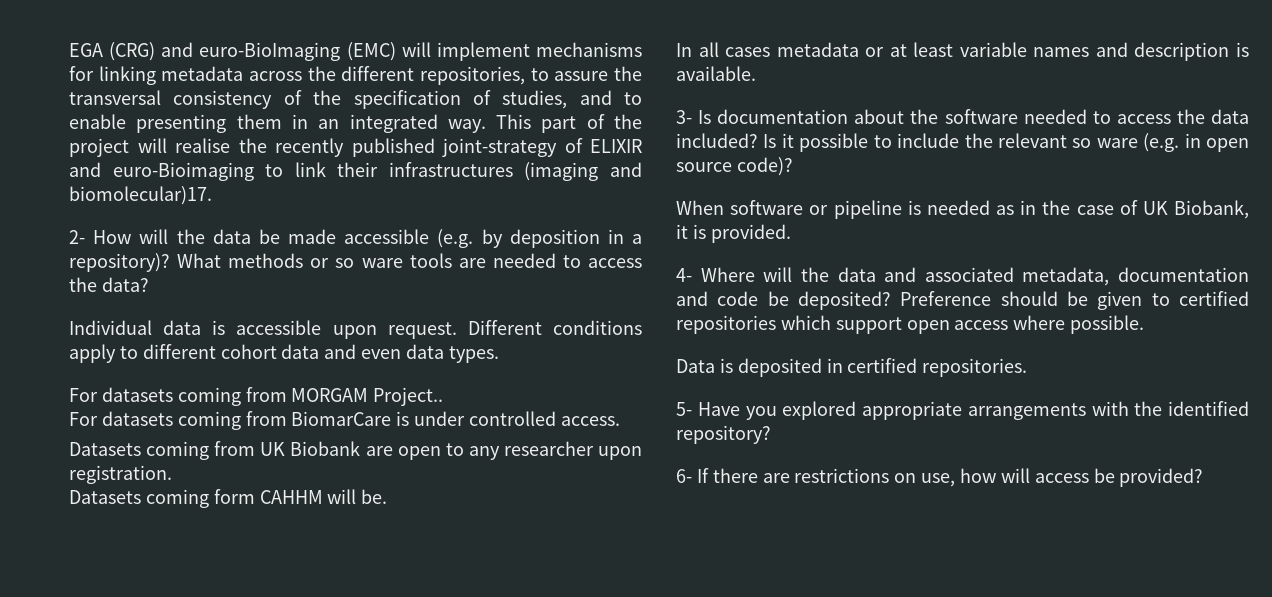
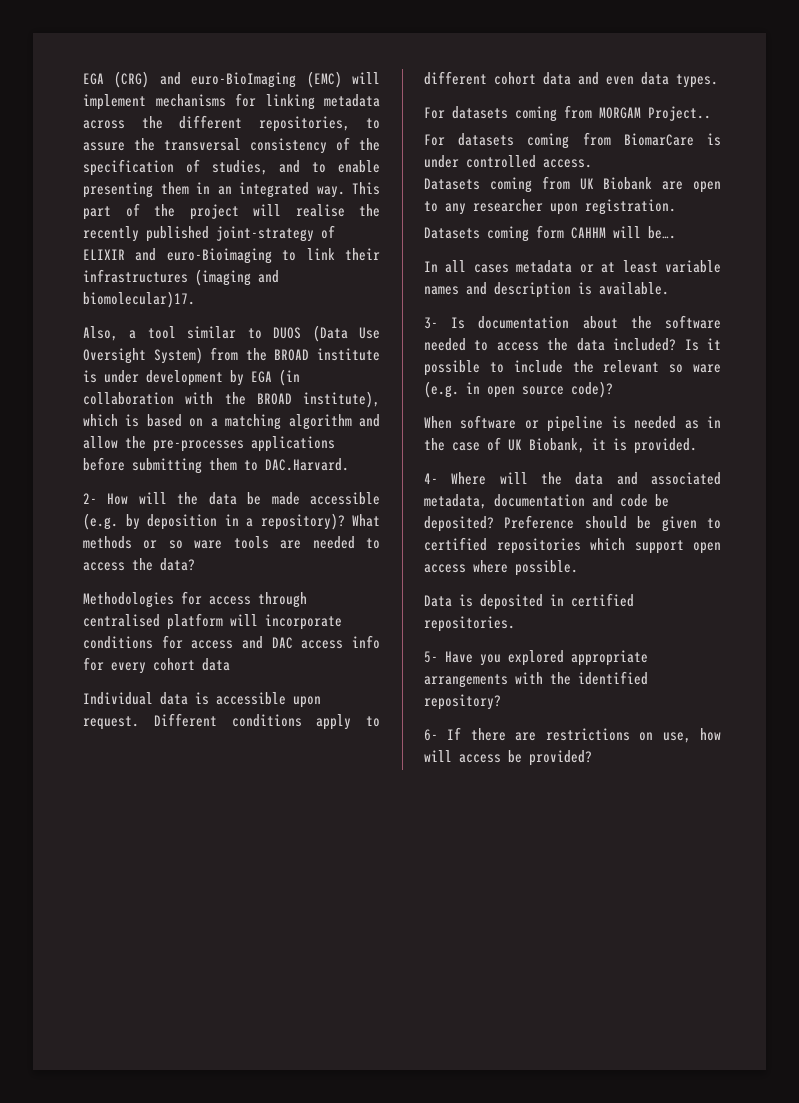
+ Also, a tool similar to DUOS (Data Use Oversight System) from the BROAD institute is under development by EGA (in collaboration with the BROAD institute), which is based on a matching algorithm and allow the pre-processes applications before submitting them to DAC.Harvard.
+ Methodologies for access through centralised platform will incorporate conditions for access and DAC access info for every cohort data
- Datasets coming form CAHHM will be.
+ Datasets coming form CAHHM will be….

